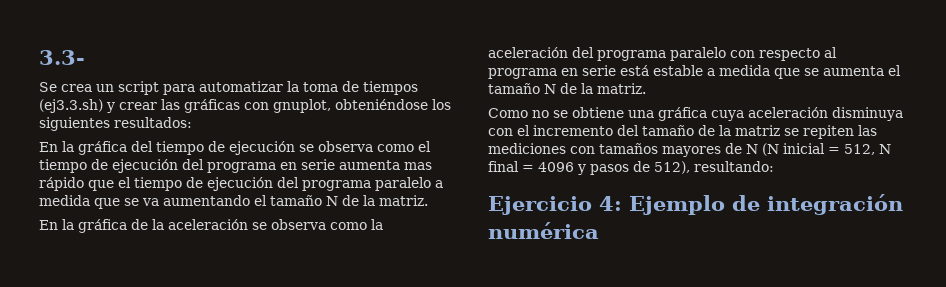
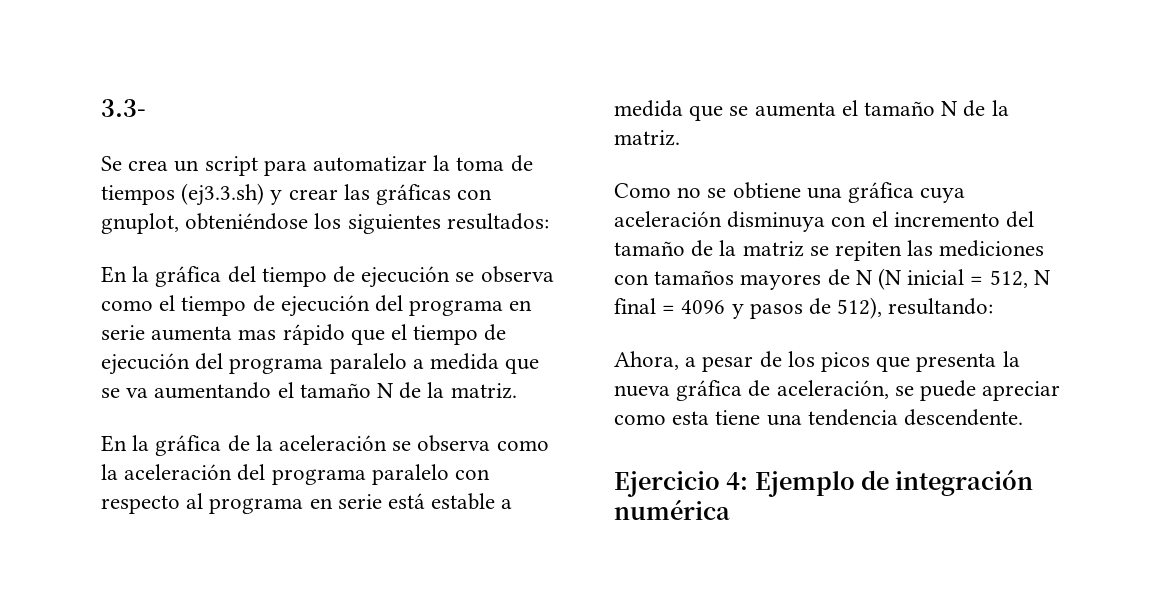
+ Ahora, a pesar de los picos que presenta la nueva gráfica de aceleración, se puede apreciar como esta tiene una tendencia descendente.

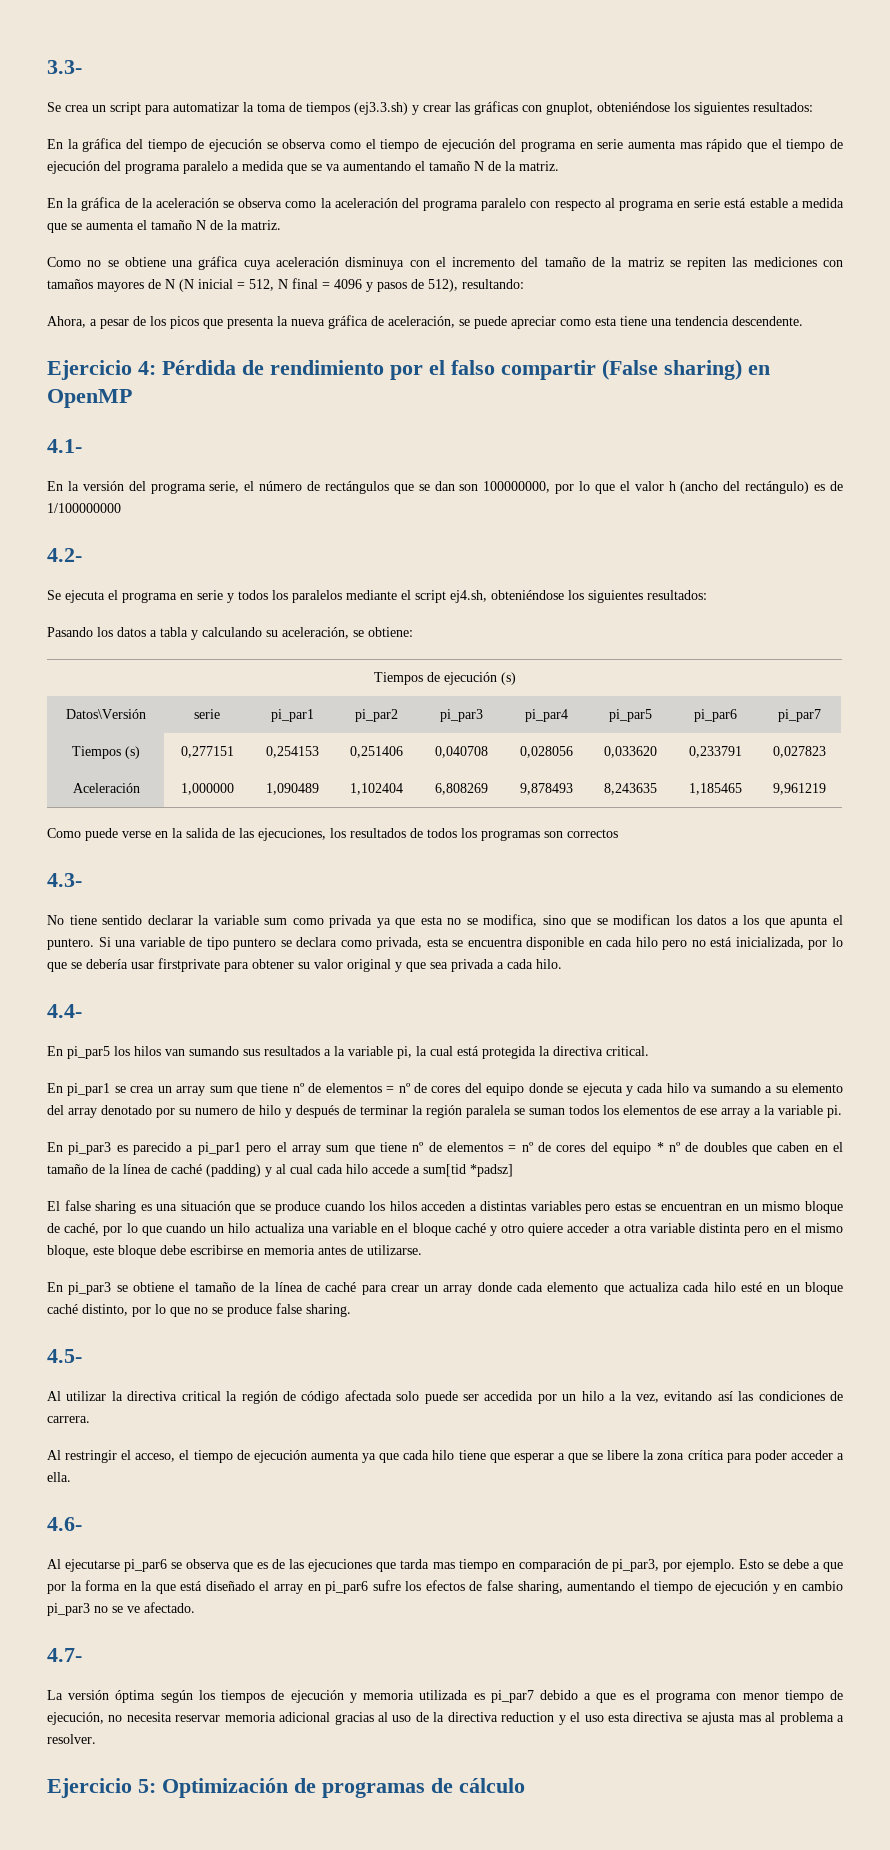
- Ejercicio 4: Ejemplo de integración numérica
+ Ejercicio 4: Pérdida de rendimiento por el falso compartir (False sharing) en OpenMP
+ 4.1-
+ En la versión del programa serie, el número de rectángulos que se dan son 100000000, por lo que el valor h (ancho del rectángulo) es de 1/100000000
+ 4.2-
+ Se ejecuta el programa en serie y todos los paralelos mediante el script ej4.sh, obteniéndose los siguientes resultados:
+ Pasando los datos a tabla y calculando su aceleración, se obtiene:
+ Tiempos de ejecución (s)
+ Datos\Versión | serie | pi_par1 | pi_par2 | pi_par3 | pi_par4 | pi_par5 | pi_par6 | pi_par7
+ Tiempos (s) | 0,277151 | 0,254153 | 0,251406 | 0,040708 | 0,028056 | 0,033620 | 0,233791 | 0,027823
+ Aceleración | 1,000000 | 1,090489 | 1,102404 | 6,808269 | 9,878493 | 8,243635 | 1,185465 | 9,961219
+ Como puede verse en la salida de las ejecuciones, los resultados de todos los programas son correctos
+ 4.3-
+ No tiene sentido declarar la variable sum como privada ya que esta no se modifica, sino que se modifican los datos a los que apunta el puntero. Si una variable de tipo puntero se declara como privada, esta se encuentra disponible en cada hilo pero no está inicializada, por lo que se debería usar firstprivate para obtener su valor original y que sea privada a cada hilo.
+ 4.4-
+ En pi_par5 los hilos van sumando sus resultados a la variable pi, la cual está protegida la directiva critical.
+ En pi_par1 se crea un array sum que tiene nº de elementos = nº de cores del equipo donde se ejecuta y cada hilo va sumando a su elemento del array denotado por su numero de hilo y después de terminar la región paralela se suman todos los elementos de ese array a la variable pi.
+ En pi_par3 es parecido a pi_par1 pero el array sum que tiene nº de elementos = nº de cores del equipo * nº de doubles que caben en el tamaño de la línea de caché (padding) y al cual cada hilo accede a sum[tid *padsz]
+ El false sharing es una situación que se produce cuando los hilos acceden a distintas variables pero estas se encuentran en un mismo bloque de caché, por lo que cuando un hilo actualiza una variable en el bloque caché y otro quiere acceder a otra variable distinta pero en el mismo bloque, este bloque debe escribirse en memoria antes de utilizarse.
+ En pi_par3 se obtiene el tamaño de la línea de caché para crear un array donde cada elemento que actualiza cada hilo esté en un bloque caché distinto, por lo que no se produce false sharing.
+ 4.5-
+ Al utilizar la directiva critical la región de código afectada solo puede ser accedida por un hilo a la vez, evitando así las condiciones de carrera.
+ Al restringir el acceso, el tiempo de ejecución aumenta ya que cada hilo tiene que esperar a que se libere la zona crítica para poder acceder a ella.
+ 4.6-
+ Al ejecutarse pi_par6 se observa que es de las ejecuciones que tarda mas tiempo en comparación de pi_par3, por ejemplo. Esto se debe a que por la forma en la que está diseñado el array en pi_par6 sufre los efectos de false sharing, aumentando el tiempo de ejecución y en cambio pi_par3 no se ve afectado.
+ 4.7-
+ La versión óptima según los tiempos de ejecución y memoria utilizada es pi_par7 debido a que es el programa con menor tiempo de ejecución, no necesita reservar memoria adicional gracias al uso de la directiva reduction y el uso esta directiva se ajusta mas al problema a resolver.
+ Ejercicio 5: Optimización de programas de cálculo

